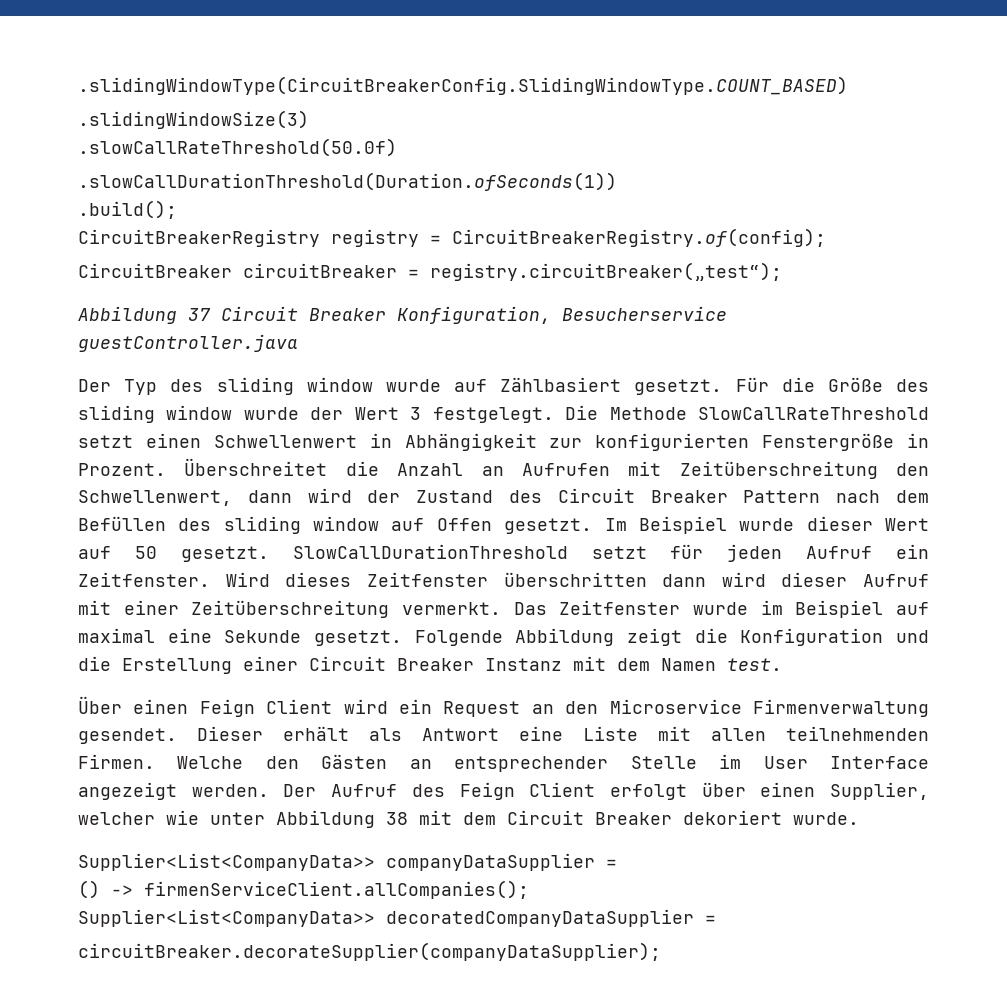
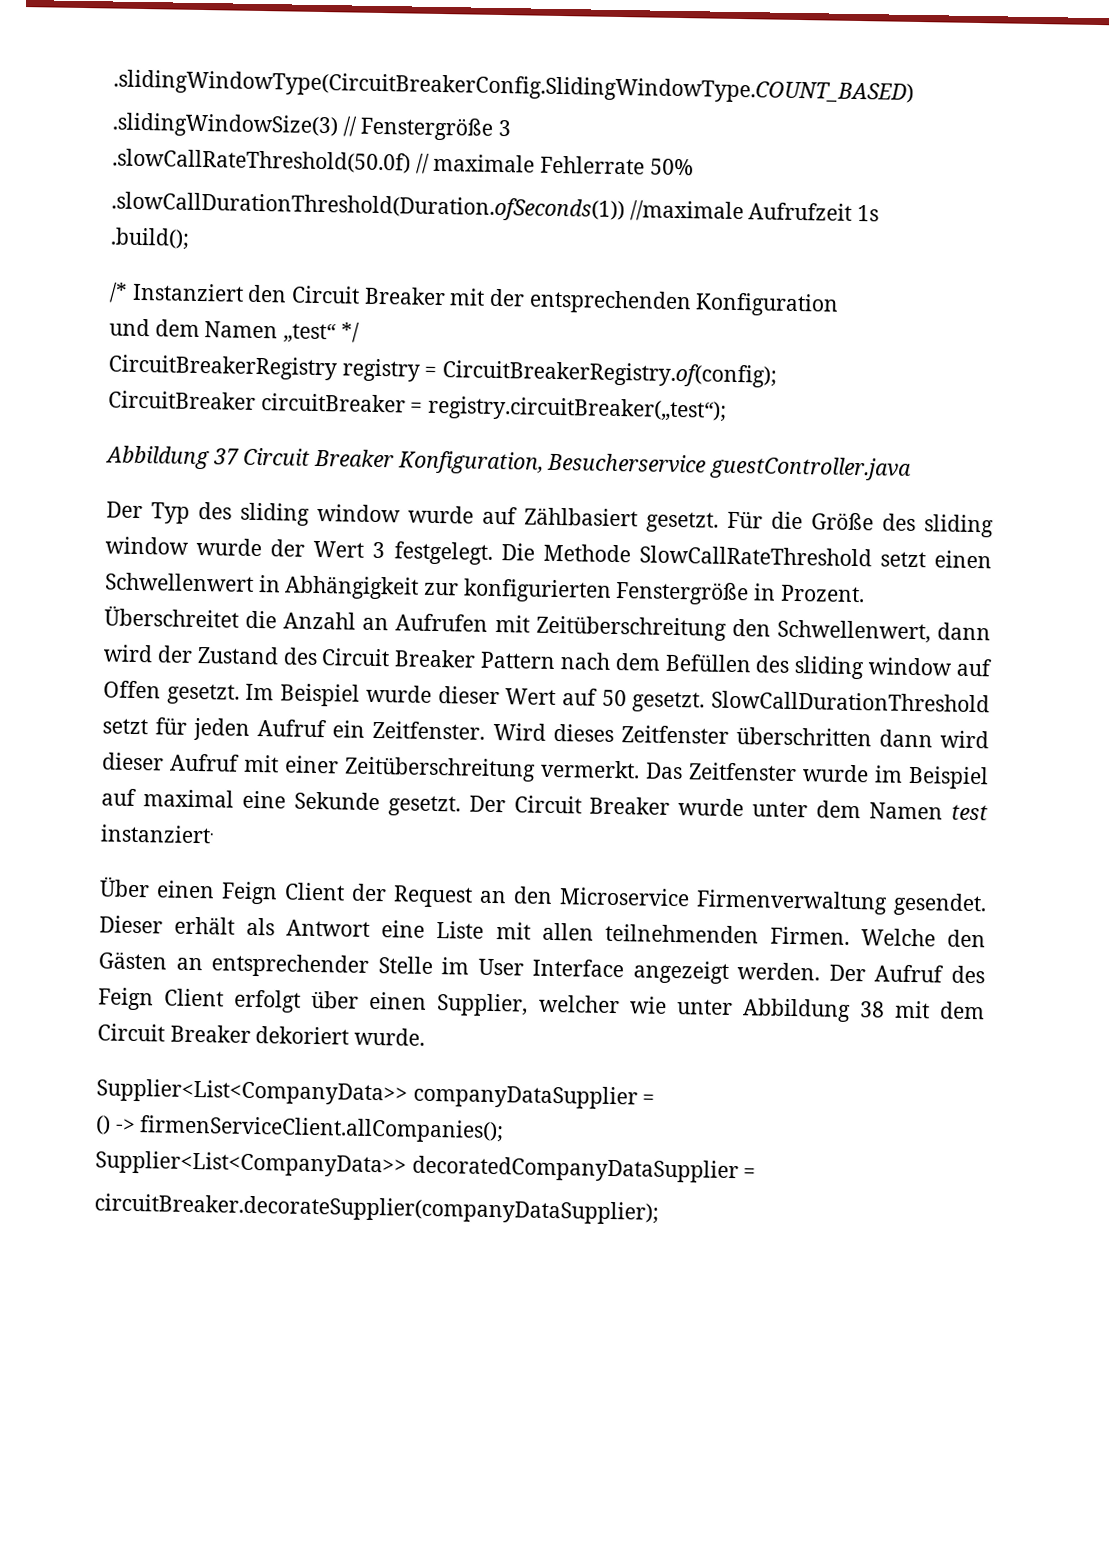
- .slidingWindowSize(3)
- .slowCallRateThreshold(50.0f)
- .slowCallDurationThreshold(Duration.ofSeconds(1))
+ .slidingWindowSize(3) // Fenstergröße 3
+ .slowCallRateThreshold(50.0f) // maximale Fehlerrate 50%
+ .slowCallDurationThreshold(Duration.ofSeconds(1)) //maximale Aufrufzeit 1s
  .build();
+ /* Instanziert den Circuit Breaker mit der entsprechenden Konfiguration
+ und dem Namen „test“ */
- Folgende Abbildung zeigt die Konfiguration und die Erstellung einer Circuit Breaker Instanz mit dem Namen test.
+ Der Circuit Breaker wurde unter dem Namen test instanziert.
- Über einen Feign Client wird ein Request an den Microservice Firmenverwaltung gesendet.
+ Über einen Feign Client der Request an den Microservice Firmenverwaltung gesendet.

